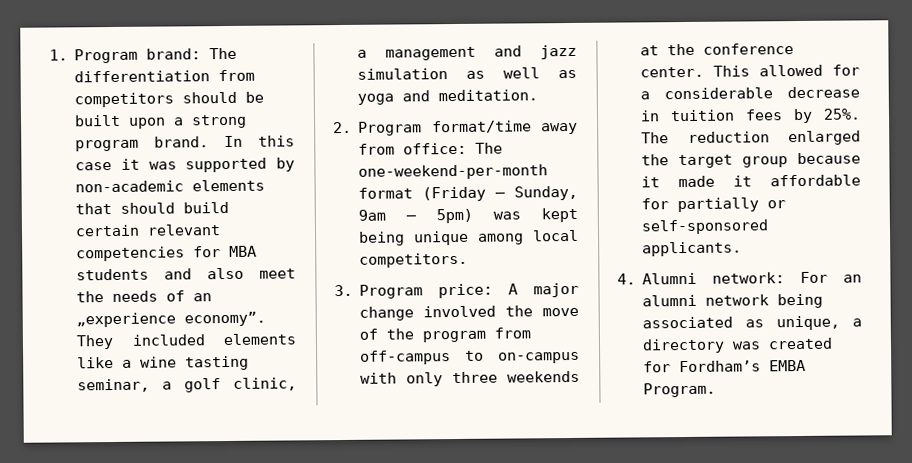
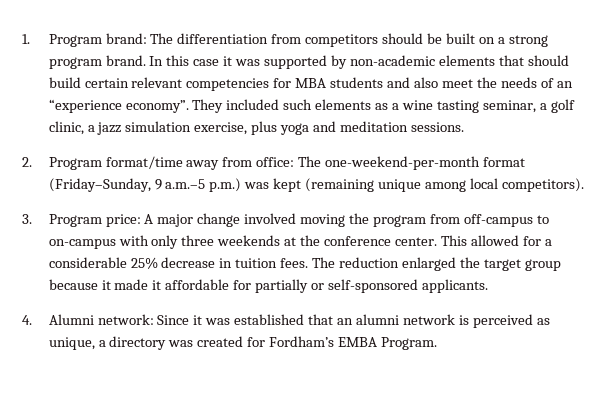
- 1. Program brand: The differentiation from competitors should be built upon a strong program brand.
+ 1. Program brand: The differentiation from competitors should be built on a strong program brand.
- In this case it was supported by non-academic elements that should build certain relevant competencies for MBA students and also meet the needs of an „experience economy”.
+ In this case it was supported by non-academic elements that should build certain relevant competencies for MBA students and also meet the needs of an “experience economy”.
- They included elements like a wine tasting seminar, a golf clinic, a management and jazz simulation as well as yoga and meditation.
+ They included such elements as a wine tasting seminar, a golf clinic, a jazz simulation exercise, plus yoga and meditation sessions.
- 2. Program format/time away from office: The one-weekend-per-month format (Friday – Sunday, 9am – 5pm) was kept being unique among local competitors.
+ 2. Program format/time away from office: The one-weekend-per-month format (Friday–Sunday, 9 a.m.–5 p.m.) was kept (remaining unique among local competitors).
- 3. Program price: A major change involved the move of the program from off-campus to on-campus with only three weekends at the conference center.
+ 3. Program price: A major change involved moving the program from off-campus to on-campus with only three weekends at the conference center.
- This allowed for a considerable decrease in tuition fees by 25%.
+ This allowed for a considerable 25% decrease in tuition fees.
- 4. Alumni network: For an alumni network being associated as unique, a directory was created for Fordham’s EMBA Program.
+ 4. Alumni network: Since it was established that an alumni network is perceived as unique, a directory was created for Fordham’s EMBA Program.

